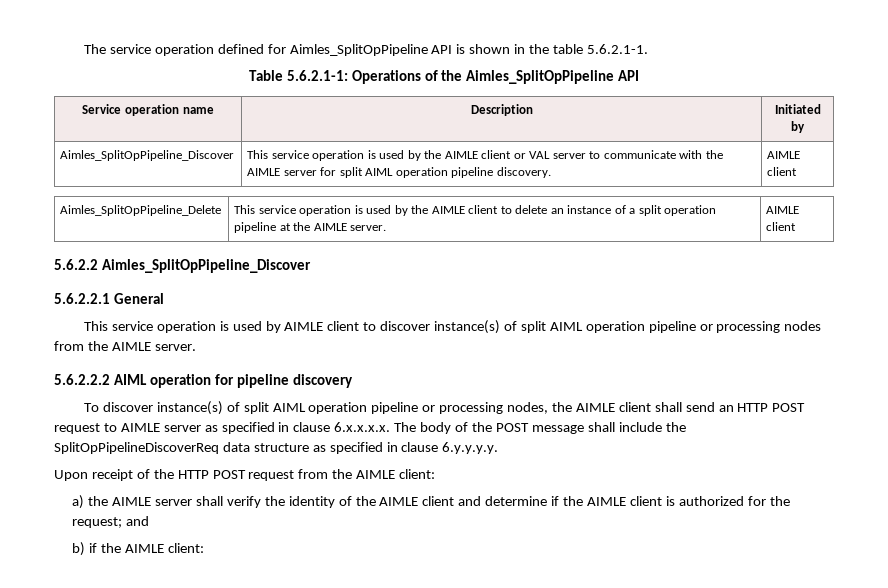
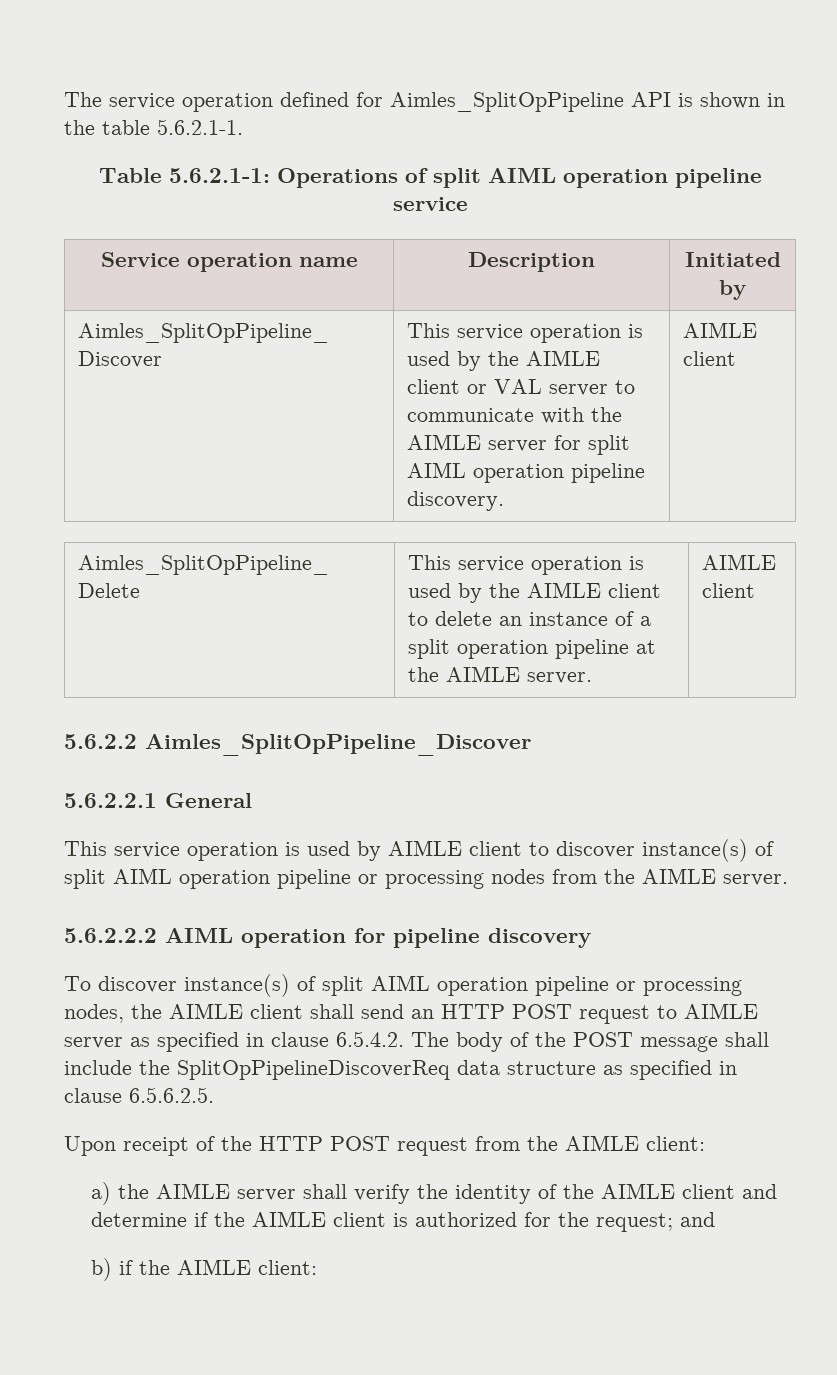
- Table 5.6.2.1-1: Operations of the Aimles_SplitOpPipeline API
+ Table 5.6.2.1-1: Operations of split AIML operation pipeline service
- To discover instance(s) of split AIML operation pipeline or processing nodes, the AIMLE client shall send an HTTP POST request to AIMLE server as specified in clause 6.x.x.x.x. The body of the POST message shall include the SplitOpPipelineDiscoverReq data structure as specified in clause 6.y.y.y.y.
+ To discover instance(s) of split AIML operation pipeline or processing nodes, the AIMLE client shall send an HTTP POST request to AIMLE server as specified in clause 6.5.4.2. The body of the POST message shall include the SplitOpPipelineDiscoverReq data structure as specified in clause 6.5.6.2.5.

